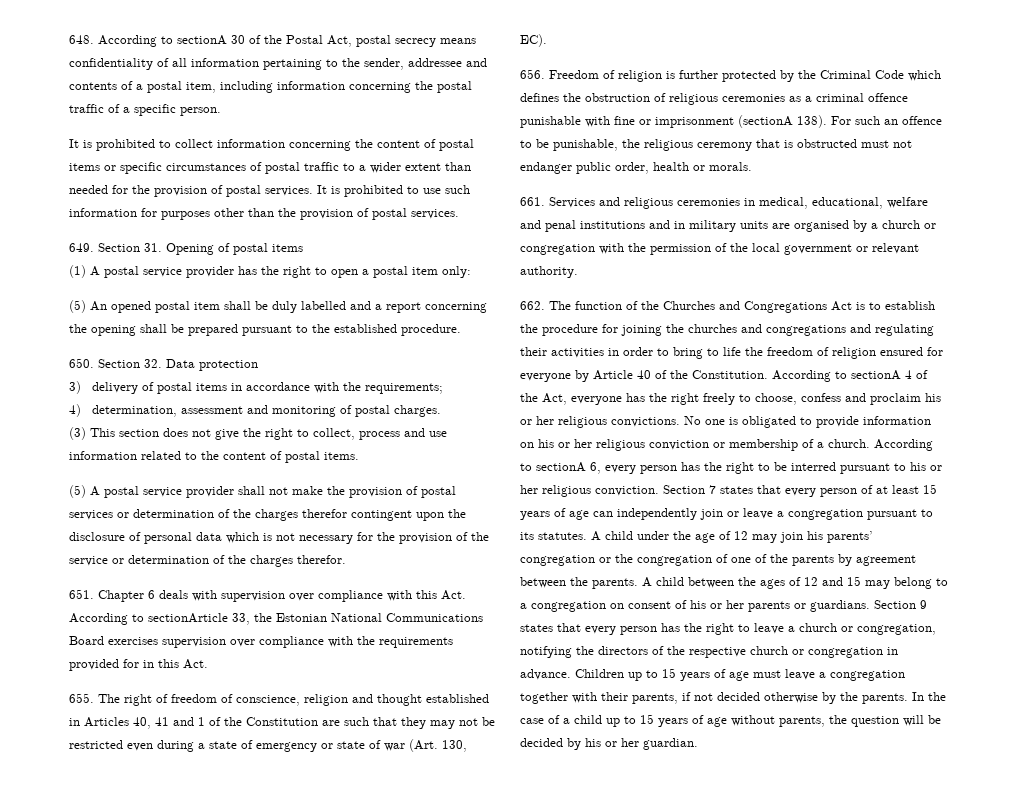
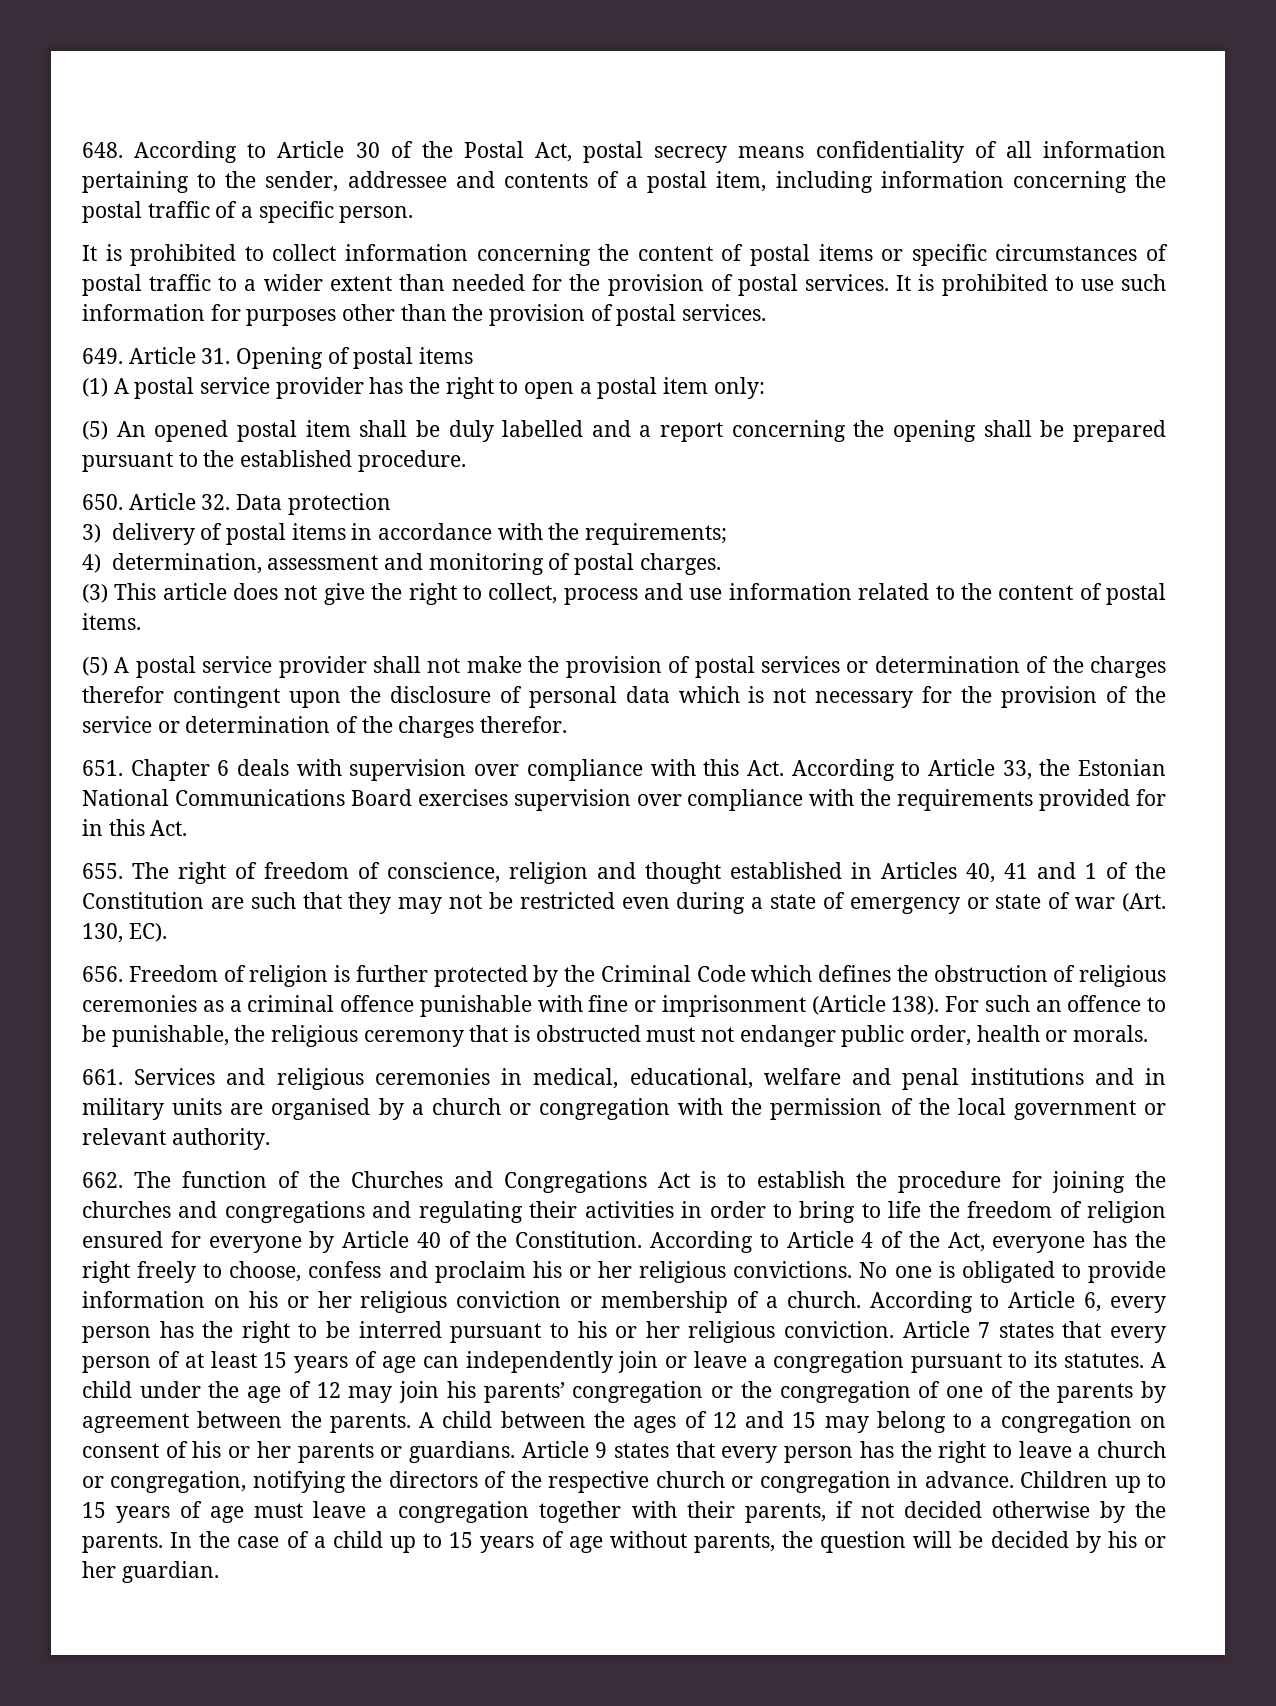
- 648. According to sectionA 30 of the Postal Act, postal secrecy means confidentiality of all information pertaining to the sender, addressee and contents of a postal item, including information concerning the postal traffic of a specific person.
+ 648. According to Article 30 of the Postal Act, postal secrecy means confidentiality of all information pertaining to the sender, addressee and contents of a postal item, including information concerning the postal traffic of a specific person.
- 649. Section 31. Opening of postal items
+ 649. Article 31. Opening of postal items
- 650. Section 32. Data protection
+ 650. Article 32. Data protection
- (3) This section does not give the right to collect, process and use information related to the content of postal items.
+ (3) This article does not give the right to collect, process and use information related to the content of postal items.
- 651. Chapter 6 deals with supervision over compliance with this Act. According to sectionArticle 33, the Estonian National Communications Board exercises supervision over compliance with the requirements provided for in this Act.
+ 651. Chapter 6 deals with supervision over compliance with this Act. According to Article 33, the Estonian National Communications Board exercises supervision over compliance with the requirements provided for in this Act.
- 656. Freedom of religion is further protected by the Criminal Code which defines the obstruction of religious ceremonies as a criminal offence punishable with fine or imprisonment (sectionA 138).
+ 656. Freedom of religion is further protected by the Criminal Code which defines the obstruction of religious ceremonies as a criminal offence punishable with fine or imprisonment (Article 138).
- According to sectionA 4 of the Act, everyone has the right freely to choose, confess and proclaim his or her religious convictions.
+ According to Article 4 of the Act, everyone has the right freely to choose, confess and proclaim his or her religious convictions.
- According to sectionA 6, every person has the right to be interred pursuant to his or her religious conviction.
+ According to Article 6, every person has the right to be interred pursuant to his or her religious conviction.
- Section 7 states that every person of at least 15 years of age can independently join or leave a congregation pursuant to its statutes.
+ Article 7 states that every person of at least 15 years of age can independently join or leave a congregation pursuant to its statutes.
- Section 9 states that every person has the right to leave a church or congregation, notifying the directors of the respective church or congregation in advance.
+ Article 9 states that every person has the right to leave a church or congregation, notifying the directors of the respective church or congregation in advance.

